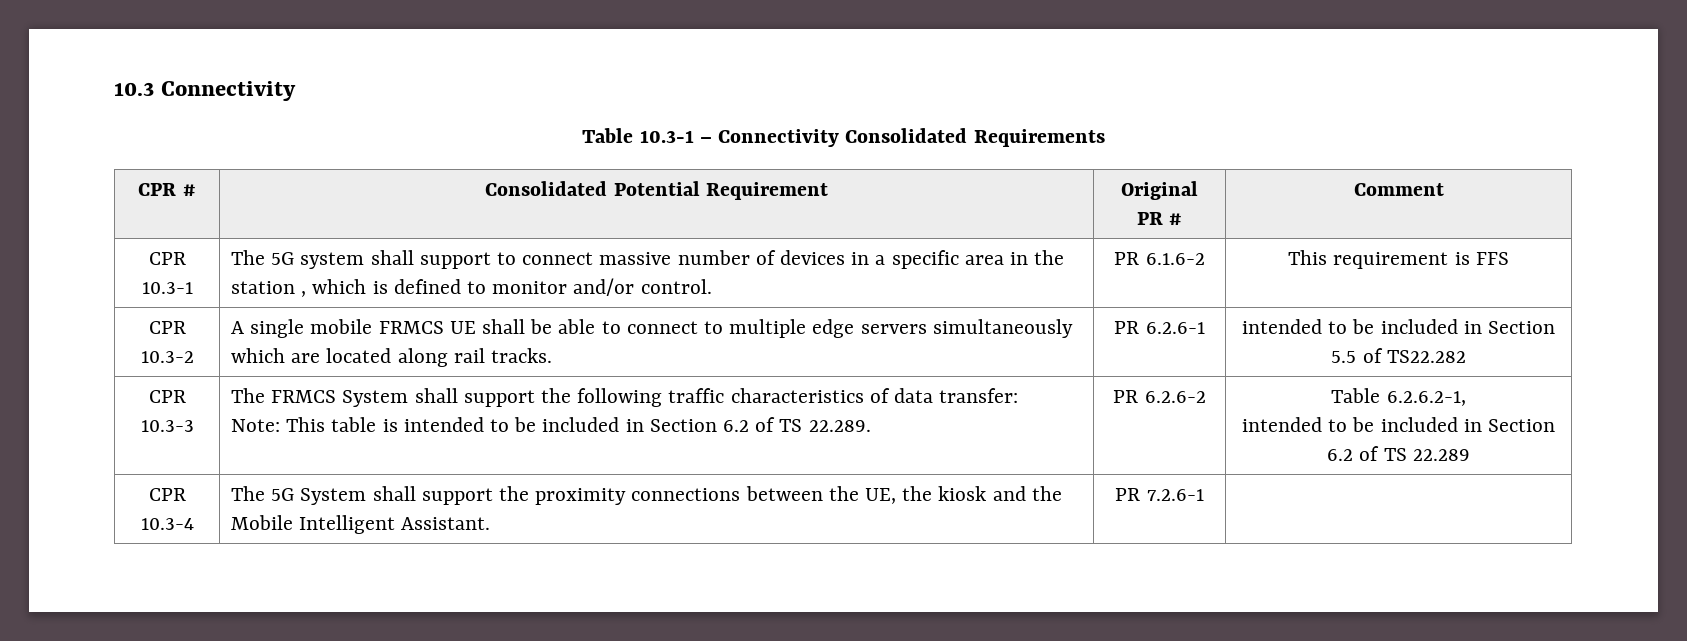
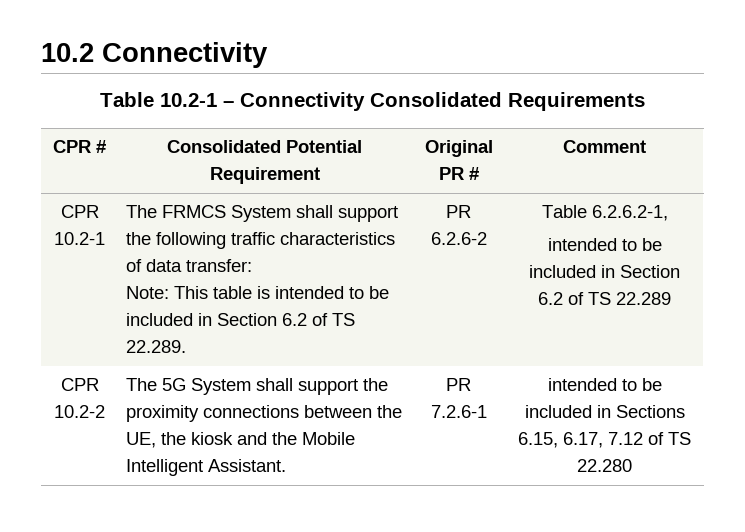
- 10.3 Connectivity
+ 10.2 Connectivity
- Table 10.3-1 – Connectivity Consolidated Requirements
+ Table 10.2-1 – Connectivity Consolidated Requirements
- CPR 10.3-1 | The 5G system shall support to connect massive number of devices in a specific area in the station , which is defined to monitor and/or control. | PR 6.1.6-2 | This requirement is FFS
- CPR 10.3-2 | A single mobile FRMCS UE shall be able to connect to multiple edge servers simultaneously which are located along rail tracks. | PR 6.2.6-1 | intended to be included in Section 5.5 of TS22.282
- CPR 10.3-3
+ CPR 10.2-1
- CPR 10.3-4 | The 5G System shall support the proximity connections between the UE, the kiosk and the Mobile Intelligent Assistant. | PR 7.2.6-1 |
+ CPR 10.2-2 | The 5G System shall support the proximity connections between the UE, the kiosk and the Mobile Intelligent Assistant. | PR 7.2.6-1 | intended to be included in Sections 6.15, 6.17, 7.12 of TS 22.280

